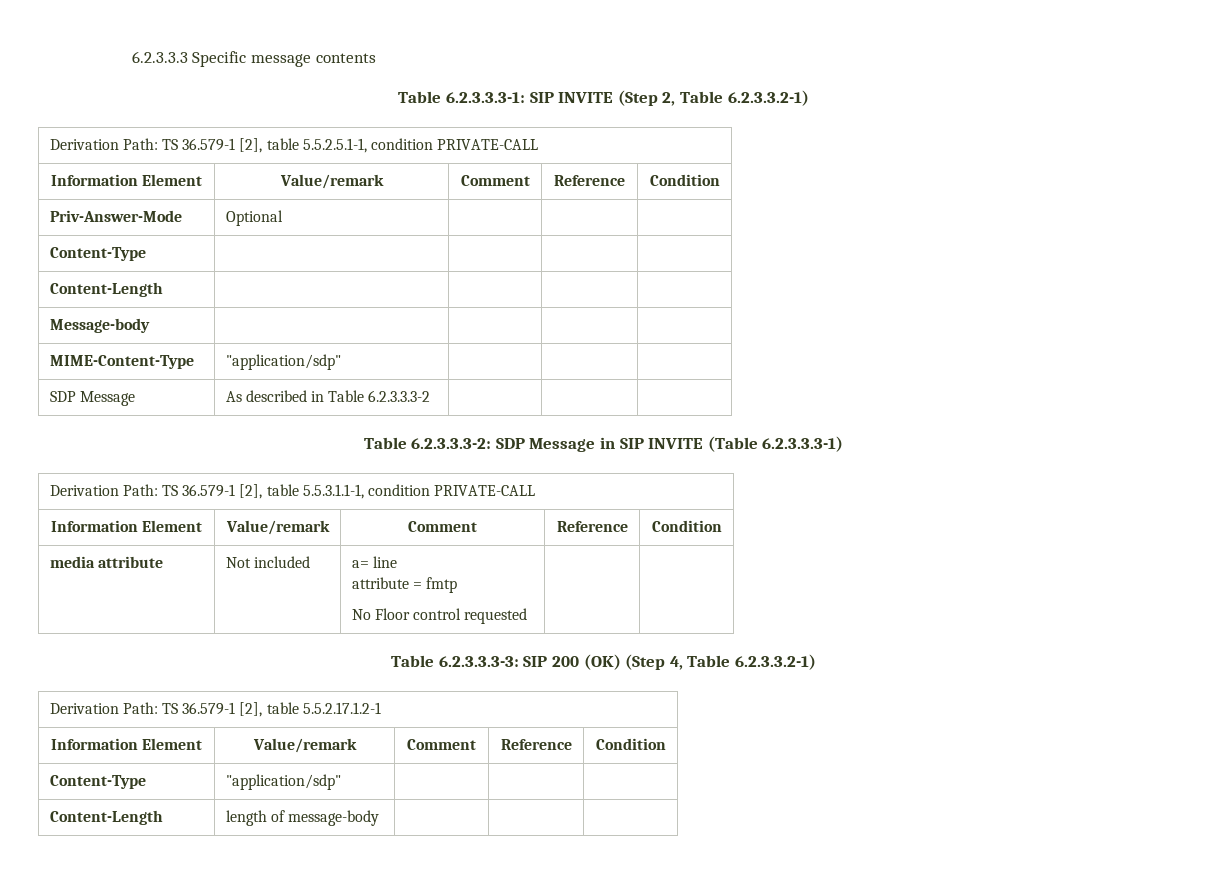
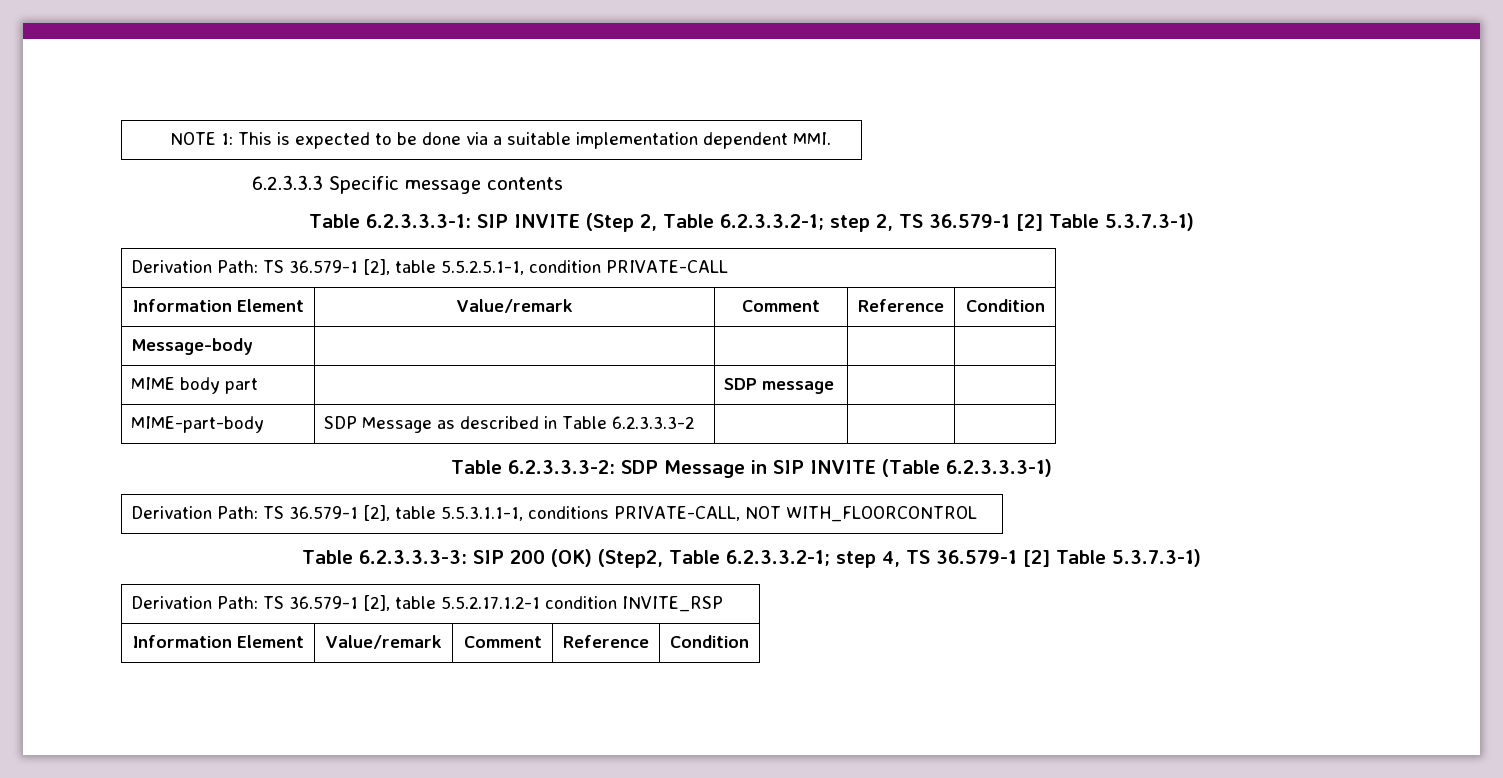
+ NOTE 1: This is expected to be done via a suitable implementation dependent MMI.
- Table 6.2.3.3.3-1: SIP INVITE (Step 2, Table 6.2.3.3.2-1)
+ Table 6.2.3.3.3-1: SIP INVITE (Step 2, Table 6.2.3.3.2-1; step 2, TS 36.579-1 [2] Table 5.3.7.3-1)
- Priv-Answer-Mode | Optional | | |
- Content-Type | | | |
- Content-Length | | | |
  Message-body | | | |
- MIME-Content-Type | "application/sdp" | | |
- SDP Message | As described in Table 6.2.3.3.3-2 | | |
+ MIME body part | | SDP message | |
+ MIME-part-body | SDP Message as described in Table 6.2.3.3.3-2 | | |
- Derivation Path: TS 36.579-1 [2], table 5.5.3.1.1-1, condition PRIVATE-CALL
+ Derivation Path: TS 36.579-1 [2], table 5.5.3.1.1-1, conditions PRIVATE-CALL, NOT WITH_FLOORCONTROL
+ Table 6.2.3.3.3-3: SIP 200 (OK) (Step2, Table 6.2.3.3.2-1; step 4, TS 36.579-1 [2] Table 5.3.7.3-1)
+ Derivation Path: TS 36.579-1 [2], table 5.5.2.17.1.2-1 condition INVITE_RSP
  Information Element | Value/remark | Comment | Reference | Condition
- media attribute | Not included | a= line
- attribute = fmtp
- No Floor control requested | |
- Table 6.2.3.3.3-3: SIP 200 (OK) (Step 4, Table 6.2.3.3.2-1)
- Derivation Path: TS 36.579-1 [2], table 5.5.2.17.1.2-1
- Information Element | Value/remark | Comment | Reference | Condition
- Content-Type | "application/sdp" | | |
- Content-Length | length of message-body | | |

